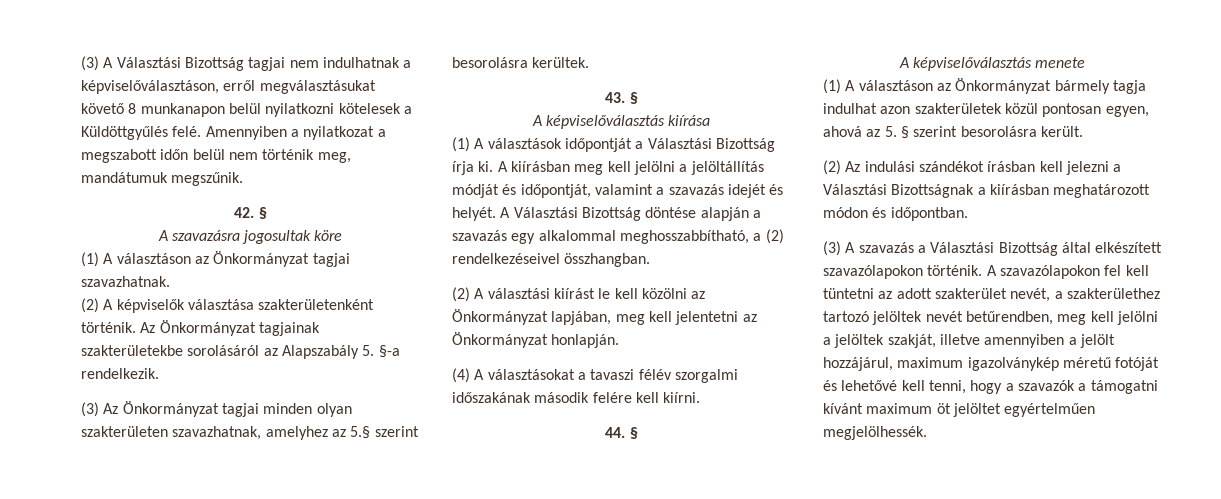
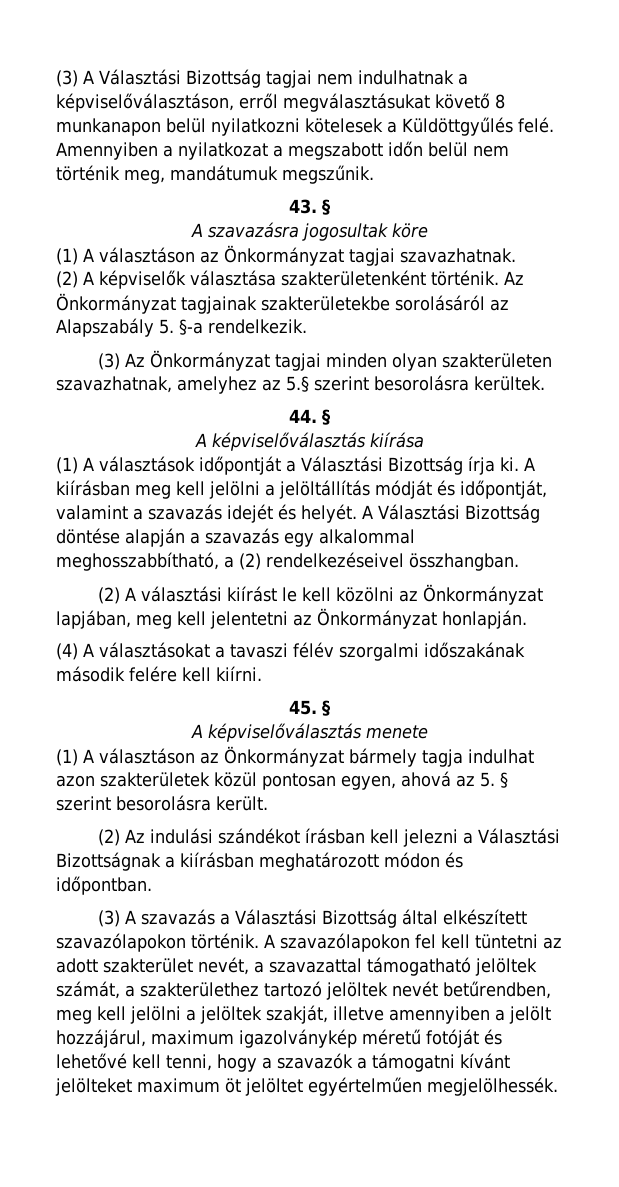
- 42. §
+ 43. §
- 43. §
+ 44. §
- 44. §
+ 45. §
- A szavazólapokon fel kell tüntetni az adott szakterület nevét, a szakterülethez tartozó jelöltek nevét betűrendben, meg kell jelölni a jelöltek szakját, illetve amennyiben a jelölt hozzájárul, maximum igazolványkép méretű fotóját és lehetővé kell tenni, hogy a szavazók a támogatni kívánt maximum öt jelöltet egyértelműen megjelölhessék.
+ A szavazólapokon fel kell tüntetni az adott szakterület nevét, a szavazattal támogatható jelöltek számát, a szakterülethez tartozó jelöltek nevét betűrendben, meg kell jelölni a jelöltek szakját, illetve amennyiben a jelölt hozzájárul, maximum igazolványkép méretű fotóját és lehetővé kell tenni, hogy a szavazók a támogatni kívánt jelölteket maximum öt jelöltet egyértelműen megjelölhessék.

